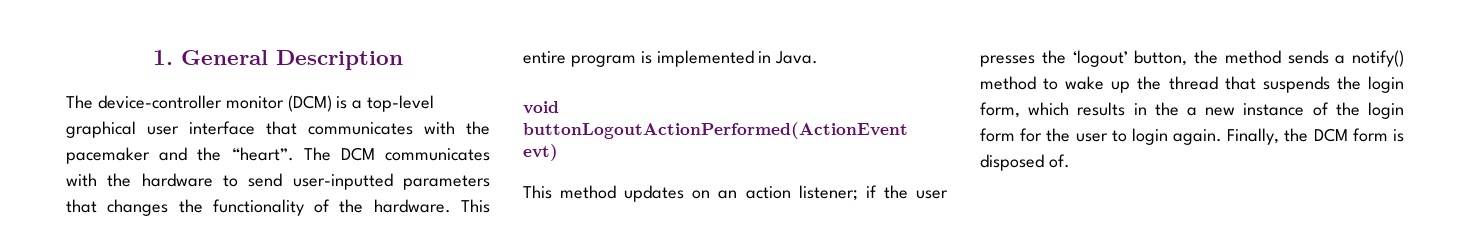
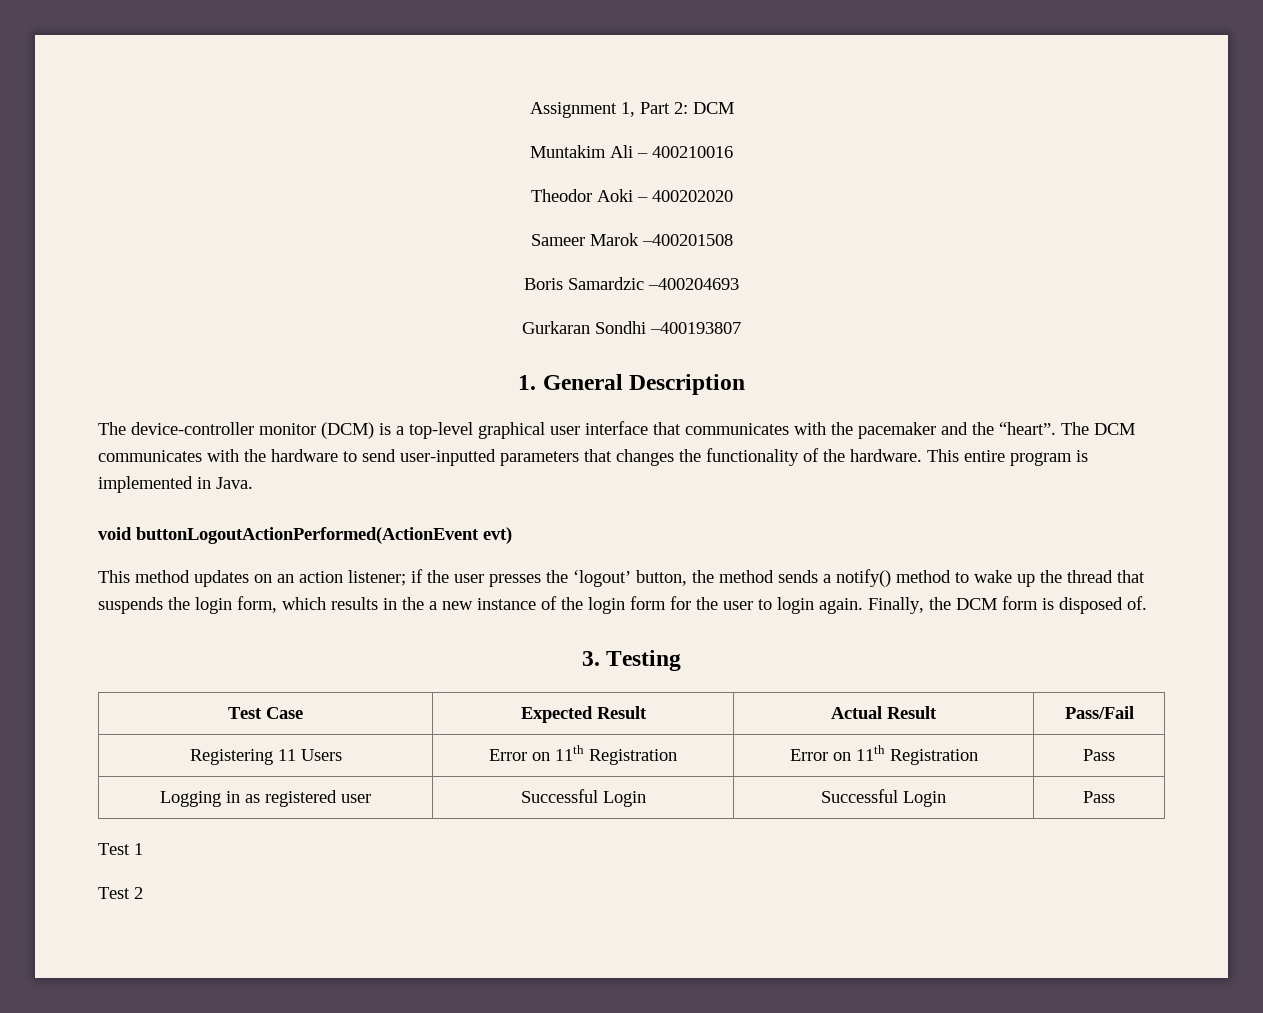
+ Assignment 1, Part 2: DCM
+ Muntakim Ali – 400210016
+ Theodor Aoki – 400202020
+ Sameer Marok –400201508
+ Boris Samardzic –400204693
+ Gurkaran Sondhi –400193807
+ 3. Testing
+ Test Case | Expected Result | Actual Result | Pass/Fail
+ Registering 11 Users | Error on 11th Registration | Error on 11th Registration | Pass
+ Logging in as registered user | Successful Login | Successful Login | Pass
+ Test 1
+ Test 2

